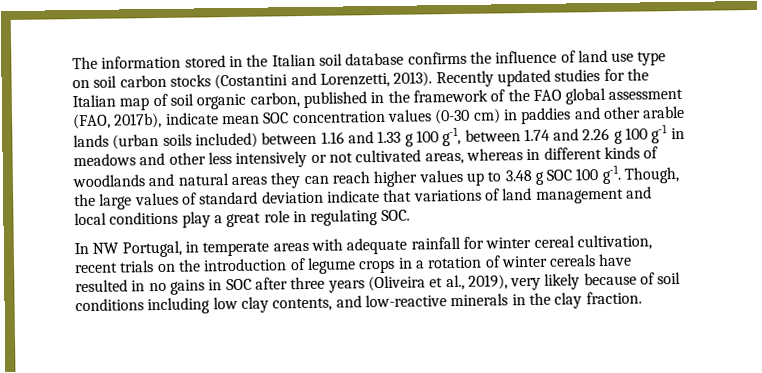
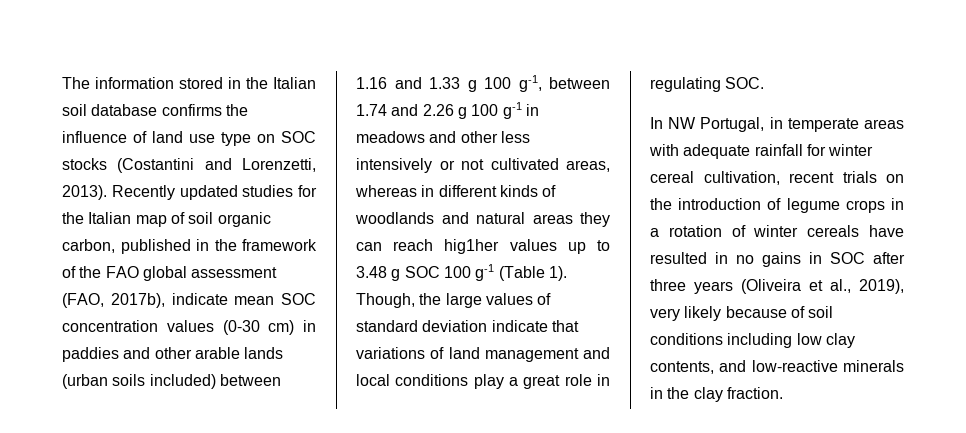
- The information stored in the Italian soil database confirms the influence of land use type on soil carbon stocks (Costantini and Lorenzetti, 2013).
+ The information stored in the Italian soil database confirms the influence of land use type on SOC stocks (Costantini and Lorenzetti, 2013).
- Recently updated studies for the Italian map of soil organic carbon, published in the framework of the FAO global assessment (FAO, 2017b), indicate mean SOC concentration values (0-30 cm) in paddies and other arable lands (urban soils included) between 1.16 and 1.33 g 100 g-1, between 1.74 and 2.26 g 100 g-1 in meadows and other less intensively or not cultivated areas, whereas in different kinds of woodlands and natural areas they can reach higher values up to 3.48 g SOC 100 g-1.
+ Recently updated studies for the Italian map of soil organic carbon, published in the framework of the FAO global assessment (FAO, 2017b), indicate mean SOC concentration values (0-30 cm) in paddies and other arable lands (urban soils included) between 1.16 and 1.33 g 100 g-1, between 1.74 and 2.26 g 100 g-1 in meadows and other less intensively or not cultivated areas, whereas in different kinds of woodlands and natural areas they can reach hig1her values up to 3.48 g SOC 100 g-1 (Table 1).

